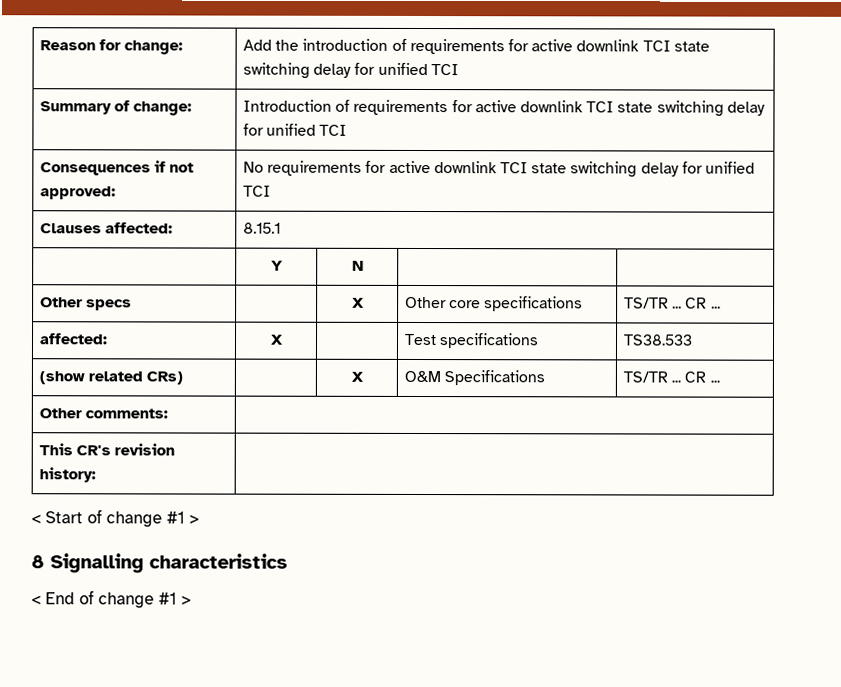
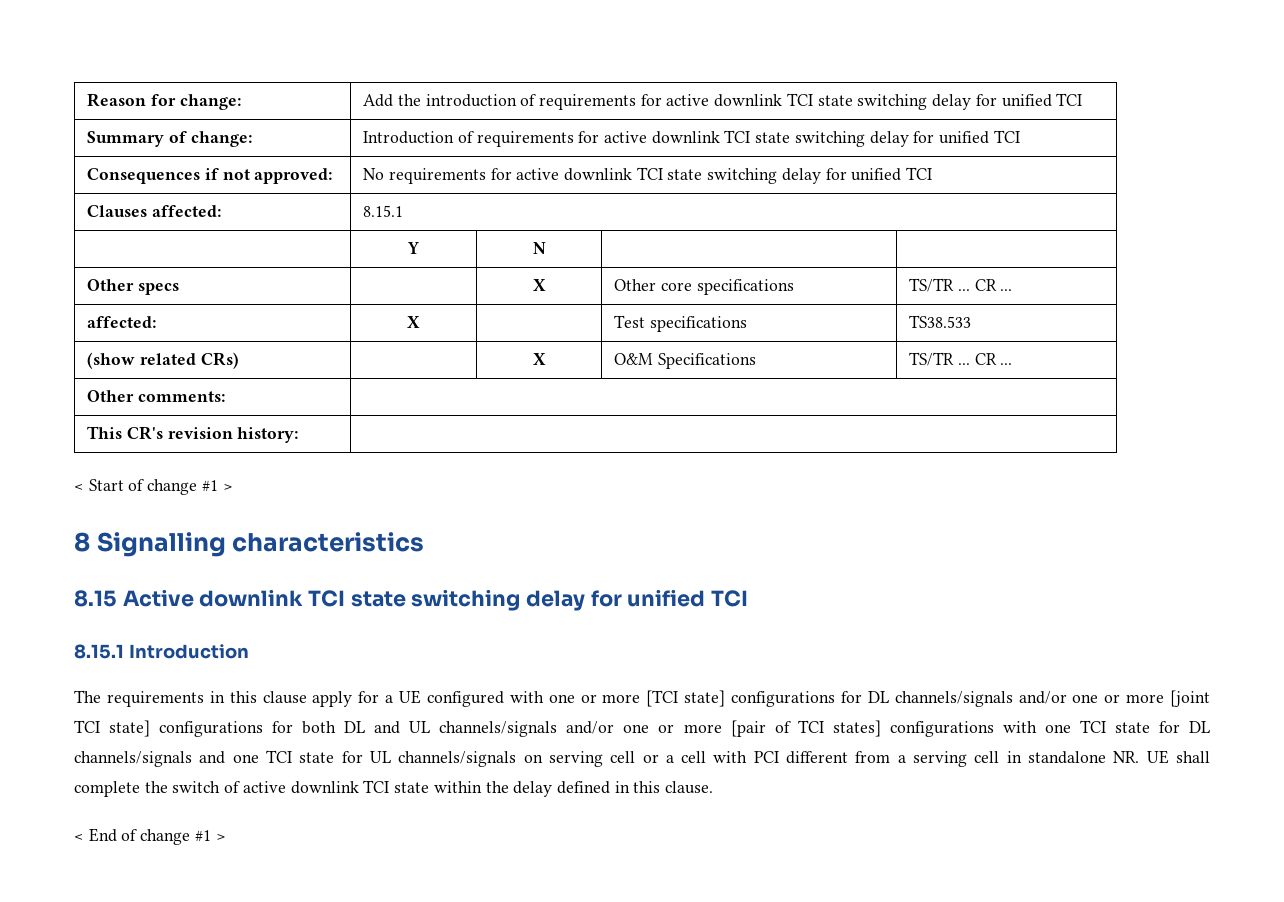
+ 8.15 Active downlink TCI state switching delay for unified TCI
+ 8.15.1 Introduction
+ The requirements in this clause apply for a UE configured with one or more [TCI state] configurations for DL channels/signals and/or one or more [joint TCI state] configurations for both DL and UL channels/signals and/or one or more [pair of TCI states] configurations with one TCI state for DL channels/signals and one TCI state for UL channels/signals on serving cell or a cell with PCI different from a serving cell in standalone NR. UE shall complete the switch of active downlink TCI state within the delay defined in this clause.

